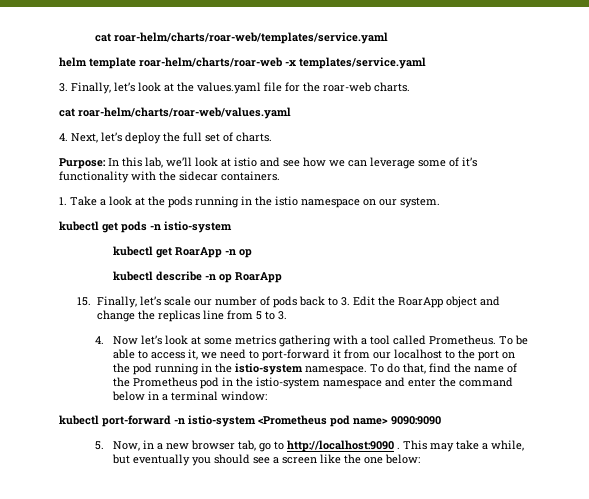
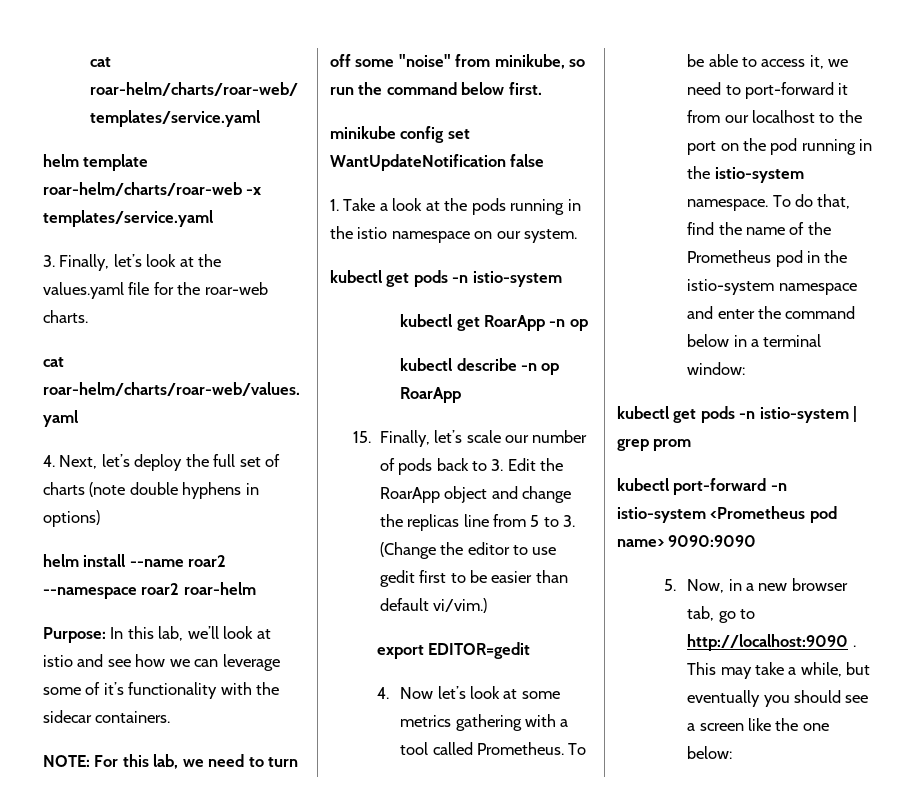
- 4. Next, let’s deploy the full set of charts.
+ 4. Next, let’s deploy the full set of charts (note double hyphens in options)
+ helm install --name roar2 --namespace roar2 roar-helm
+ NOTE: For this lab, we need to turn off some "noise" from minikube, so run the command below first.
+ minikube config set WantUpdateNotification false
- 15. Finally, let’s scale our number of pods back to 3. Edit the RoarApp object and change the replicas line from 5 to 3.
+ 15. Finally, let’s scale our number of pods back to 3. Edit the RoarApp object and change the replicas line from 5 to 3. (Change the editor to use gedit first to be easier than default vi/vim.)
+ export EDITOR=gedit
+ kubectl get pods -n istio-system | grep prom

